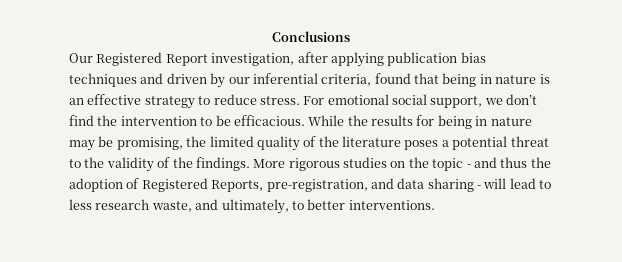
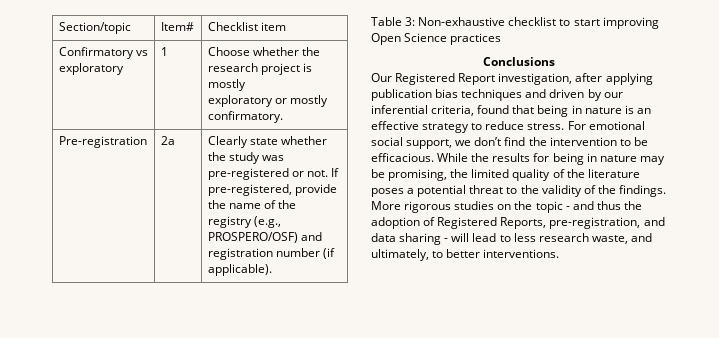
+ Section/topic | Item# | Checklist item
+ Confirmatory vs exploratory | 1 | Choose whether the research project is mostly
+ exploratory or mostly confirmatory.
+ Pre-registration | 2a | Clearly state whether the study was pre-registered or not. If pre-registered, provide the name of the registry (e.g., PROSPERO/OSF) and registration number (if applicable).
+ Table 3: Non-exhaustive checklist to start improving Open Science practices

